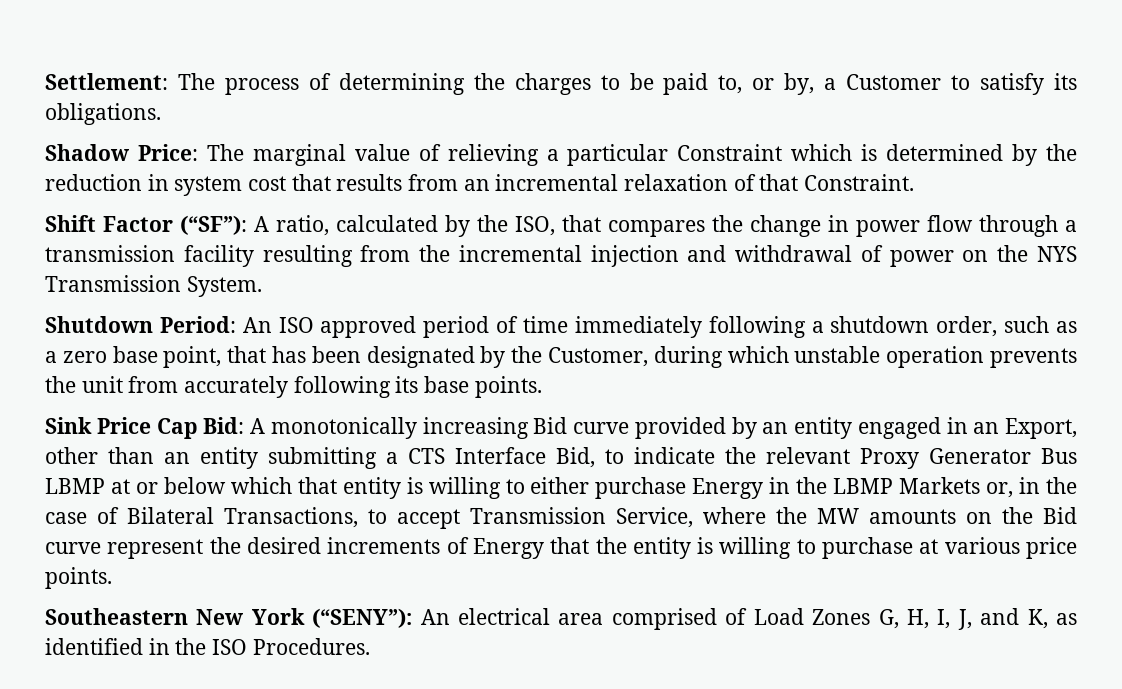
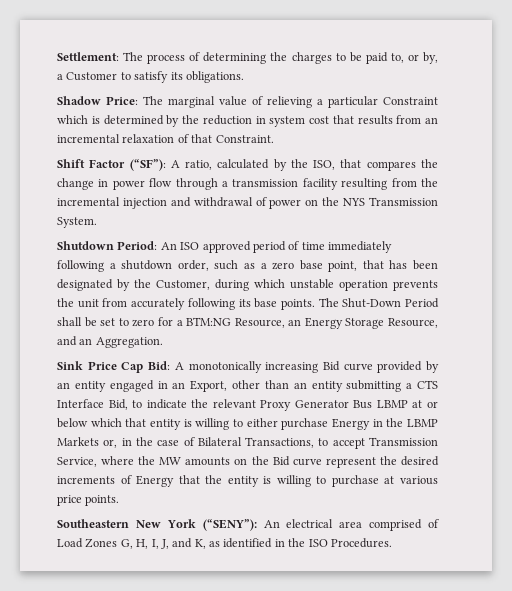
+ The Shut-Down Period shall be set to zero for a BTM:NG Resource, an Energy Storage Resource, and an Aggregation.

